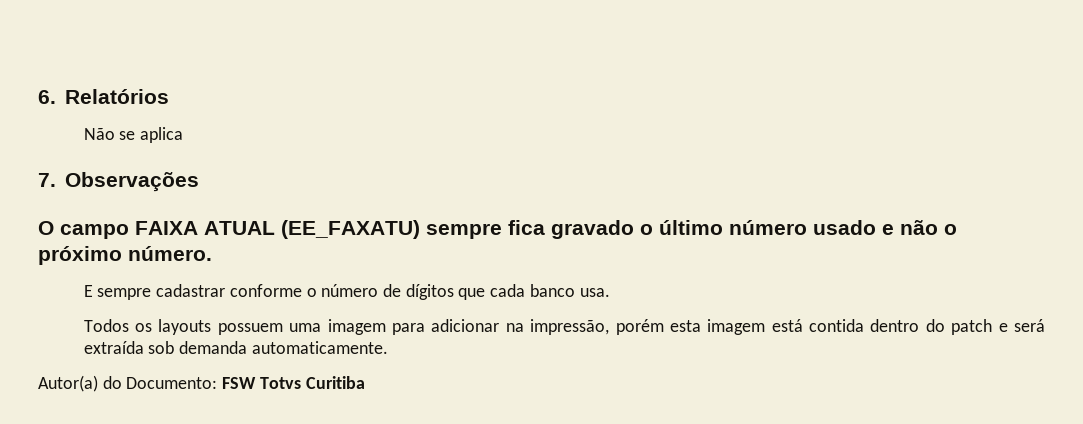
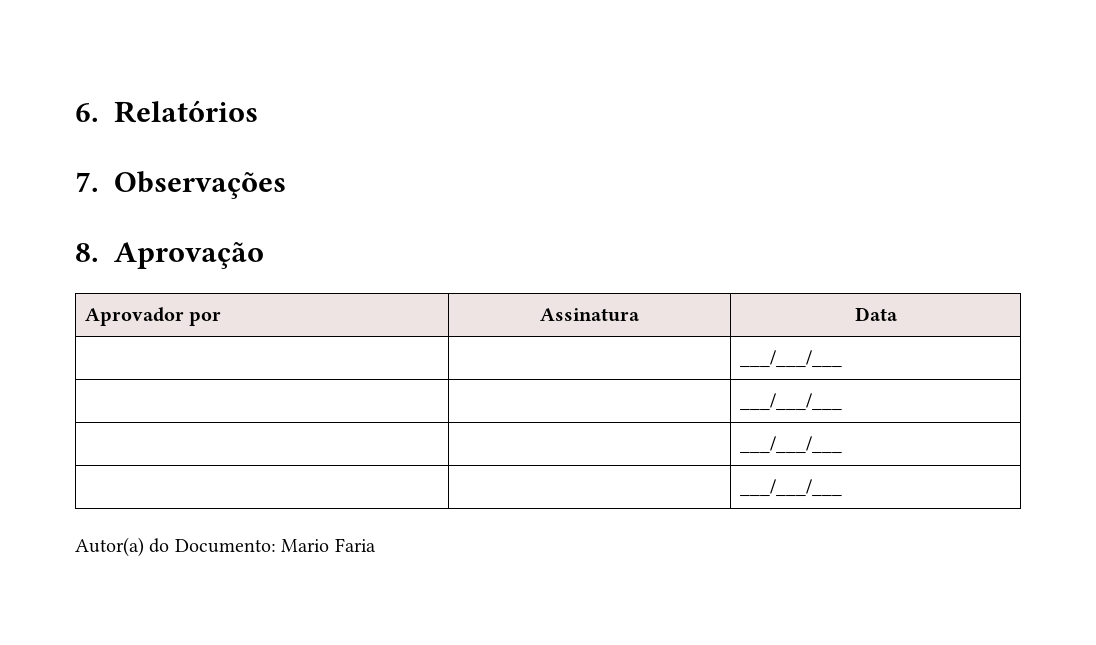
- Não se aplica
- O campo FAIXA ATUAL (EE_FAXATU) sempre fica gravado o último número usado e não o próximo número.
- E sempre cadastrar conforme o número de dígitos que cada banco usa.
- Todos os layouts possuem uma imagem para adicionar na impressão, porém esta imagem está contida dentro do patch e será extraída sob demanda automaticamente.
+ 8. Aprovação
+ Aprovador por | Assinatura | Data
+ | | ___/___/___
+ | | ___/___/___
+ | | ___/___/___
+ | | ___/___/___
- Autor(a) do Documento: FSW Totvs Curitiba
+ Autor(a) do Documento: Mario Faria

